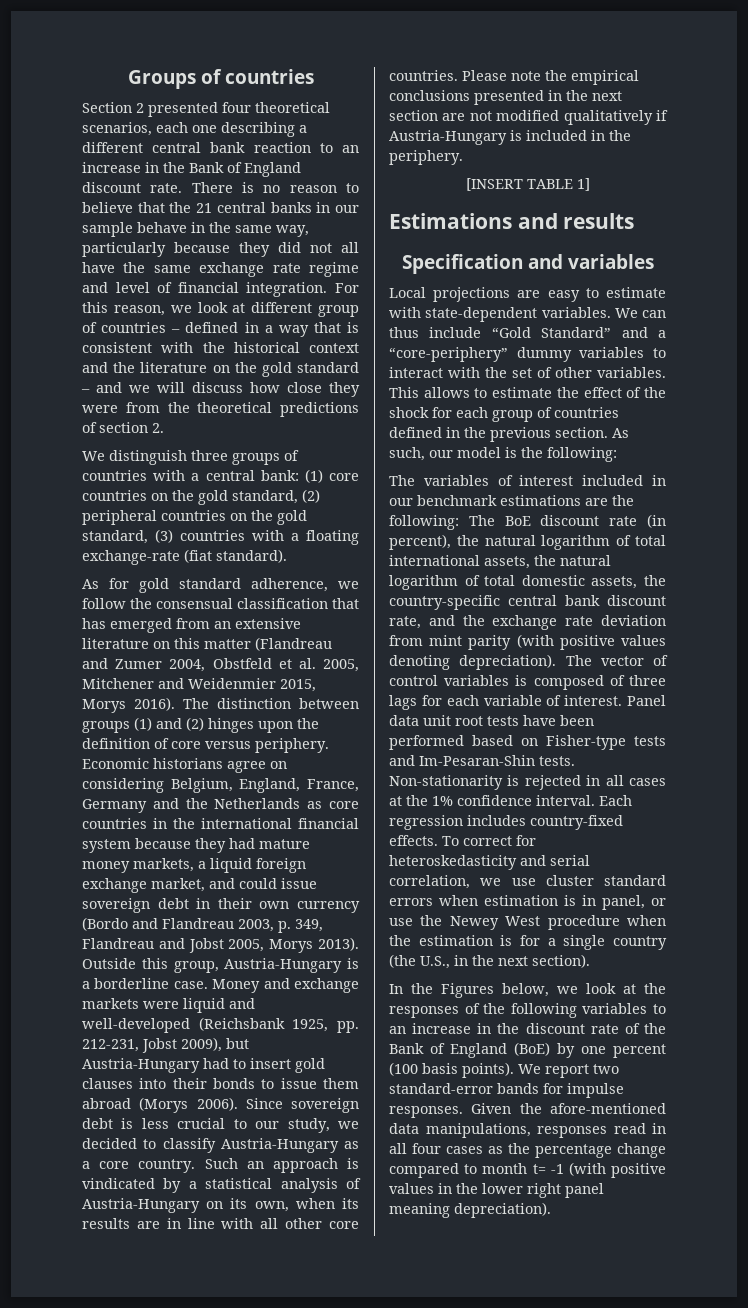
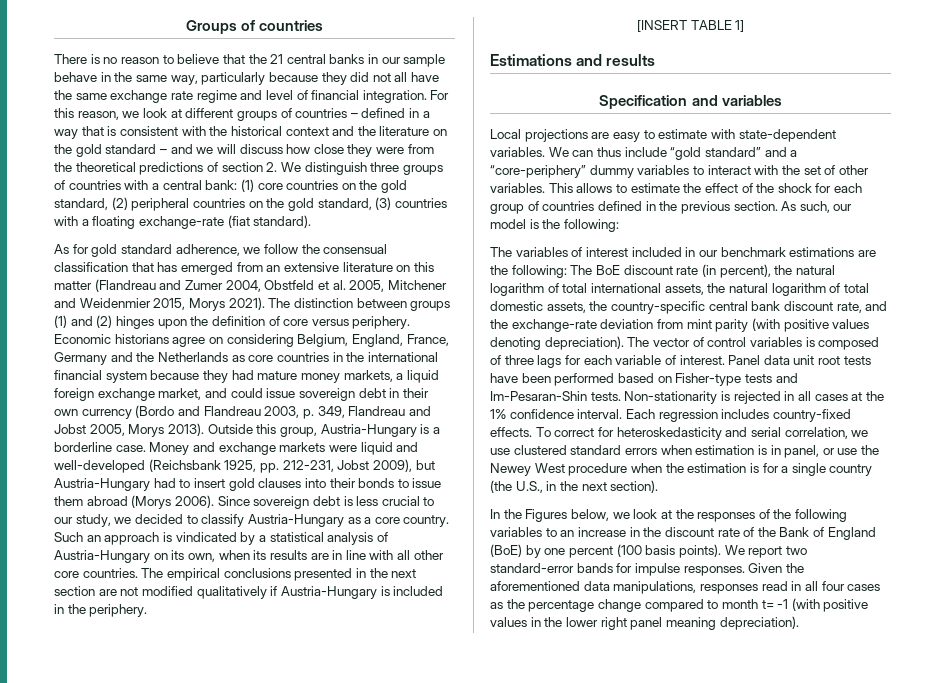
- Section 2 presented four theoretical scenarios, each one describing a different central bank reaction to an increase in the Bank of England discount rate.
- For this reason, we look at different group of countries – defined in a way that is consistent with the historical context and the literature on the gold standard – and we will discuss how close they were from the theoretical predictions of section 2.
- We distinguish three groups of countries with a central bank:
+ For this reason, we look at different groups of countries – defined in a way that is consistent with the historical context and the literature on the gold standard – and we will discuss how close they were from the theoretical predictions of section 2. We distinguish three groups of countries with a central bank:
- As for gold standard adherence, we follow the consensual classification that has emerged from an extensive literature on this matter (Flandreau and Zumer 2004, Obstfeld et al. 2005, Mitchener and Weidenmier 2015, Morys 2016).
+ As for gold standard adherence, we follow the consensual classification that has emerged from an extensive literature on this matter (Flandreau and Zumer 2004, Obstfeld et al. 2005, Mitchener and Weidenmier 2015, Morys 2021).
- Please note the empirical conclusions presented in the next section are not modified qualitatively if Austria-Hungary is included in the periphery.
+ The empirical conclusions presented in the next section are not modified qualitatively if Austria-Hungary is included in the periphery.
- We can thus include “Gold Standard” and a “core-periphery” dummy variables to interact with the set of other variables.
+ We can thus include “gold standard” and a “core-periphery” dummy variables to interact with the set of other variables.
- The variables of interest included in our benchmark estimations are the following: The BoE discount rate (in percent), the natural logarithm of total international assets, the natural logarithm of total domestic assets, the country-specific central bank discount rate, and the exchange rate deviation from mint parity (with positive values denoting depreciation).
+ The variables of interest included in our benchmark estimations are the following: The BoE discount rate (in percent), the natural logarithm of total international assets, the natural logarithm of total domestic assets, the country-specific central bank discount rate, and the exchange-rate deviation from mint parity (with positive values denoting depreciation).
- To correct for heteroskedasticity and serial correlation, we use cluster standard errors when estimation is in panel, or use the Newey West procedure when the estimation is for a single country (the U.S., in the next section).
+ To correct for heteroskedasticity and serial correlation, we use clustered standard errors when estimation is in panel, or use the Newey West procedure when the estimation is for a single country (the U.S., in the next section).
- Given the afore-mentioned data manipulations, responses read in all four cases as the percentage change compared to month t= -1 (with positive values in the lower right panel meaning depreciation).
+ Given the aforementioned data manipulations, responses read in all four cases as the percentage change compared to month t= -1 (with positive values in the lower right panel meaning depreciation).

